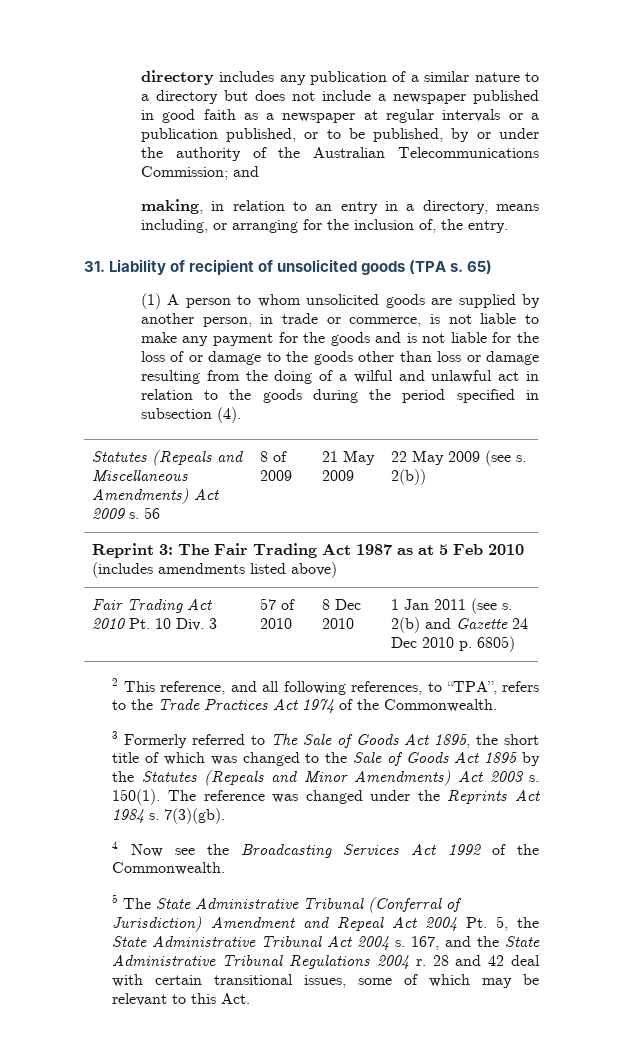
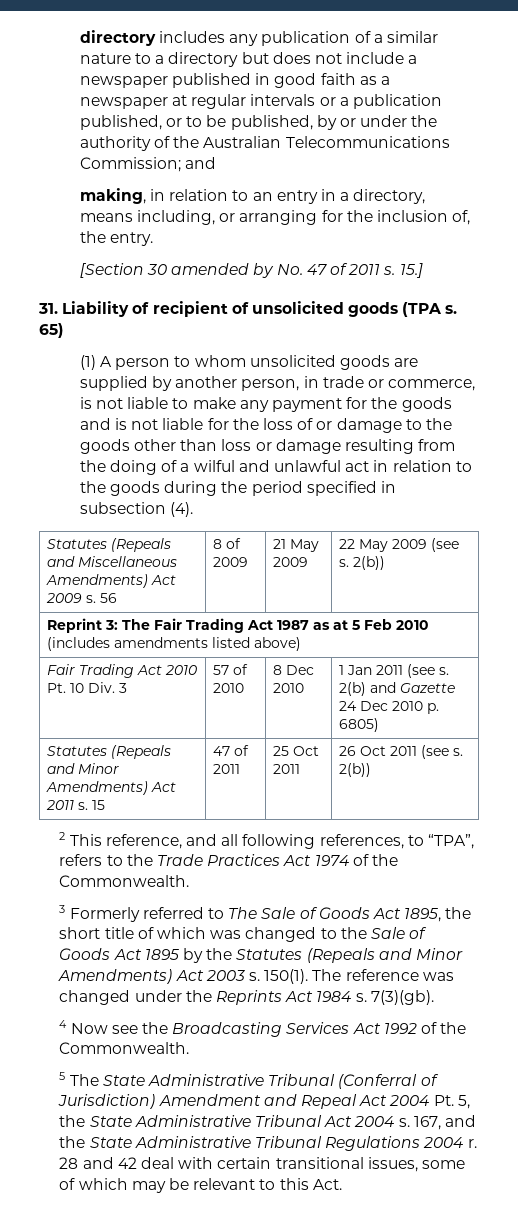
+ [Section 30 amended by No. 47 of 2011 s. 15.]
+ Statutes (Repeals and Minor Amendments) Act 2011 s. 15 | 47 of 2011 | 25 Oct 2011 | 26 Oct 2011 (see s. 2(b))

